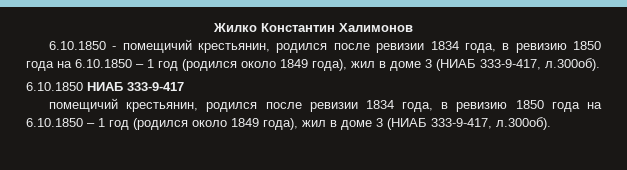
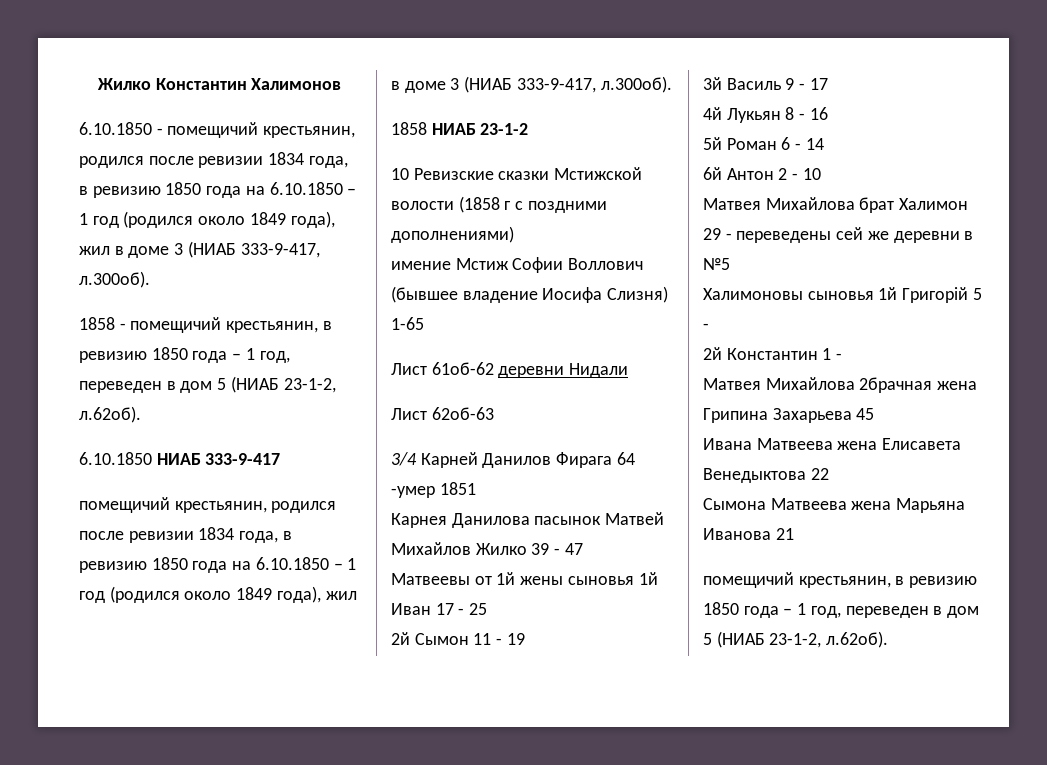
+ 1858 - помещичий крестьянин, в ревизию 1850 года – 1 год, переведен в дом 5 (НИАБ 23-1-2, л.62об).
+ 1858 НИАБ 23-1-2
+ 10 Ревизские сказки Мстижской волости (1858 г с поздними дополнениями)
+ имение Мстиж Софии Воллович (бывшее владение Иосифа Слизня) 1-65
+ Лист 61об-62 деревни Нидали
+ Лист 62об-63
+ 3/4 Карней Данилов Фирага 64 -умер 1851
+ Карнея Данилова пасынок Матвей Михайлов Жилко 39 - 47
+ Матвеевы от 1й жены сыновья 1й Иван 17 - 25
+ 2й Сымон 11 - 19
+ 3й Василь 9 - 17
+ 4й Лукьян 8 - 16
+ 5й Роман 6 - 14
+ 6й Антон 2 - 10
+ Матвея Михайлова брат Халимон 29 - переведены сей же деревни в №5
+ Халимоновы сыновья 1й Григорiй 5 -
+ 2й Константин 1 -
+ Матвея Михайлова 2брачная жена Грипина Захарьева 45
+ Ивана Матвеева жена Елисавета Венедыктова 22
+ Сымона Матвеева жена Марьяна Иванова 21
+ помещичий крестьянин, в ревизию 1850 года – 1 год, переведен в дом 5 (НИАБ 23-1-2, л.62об).

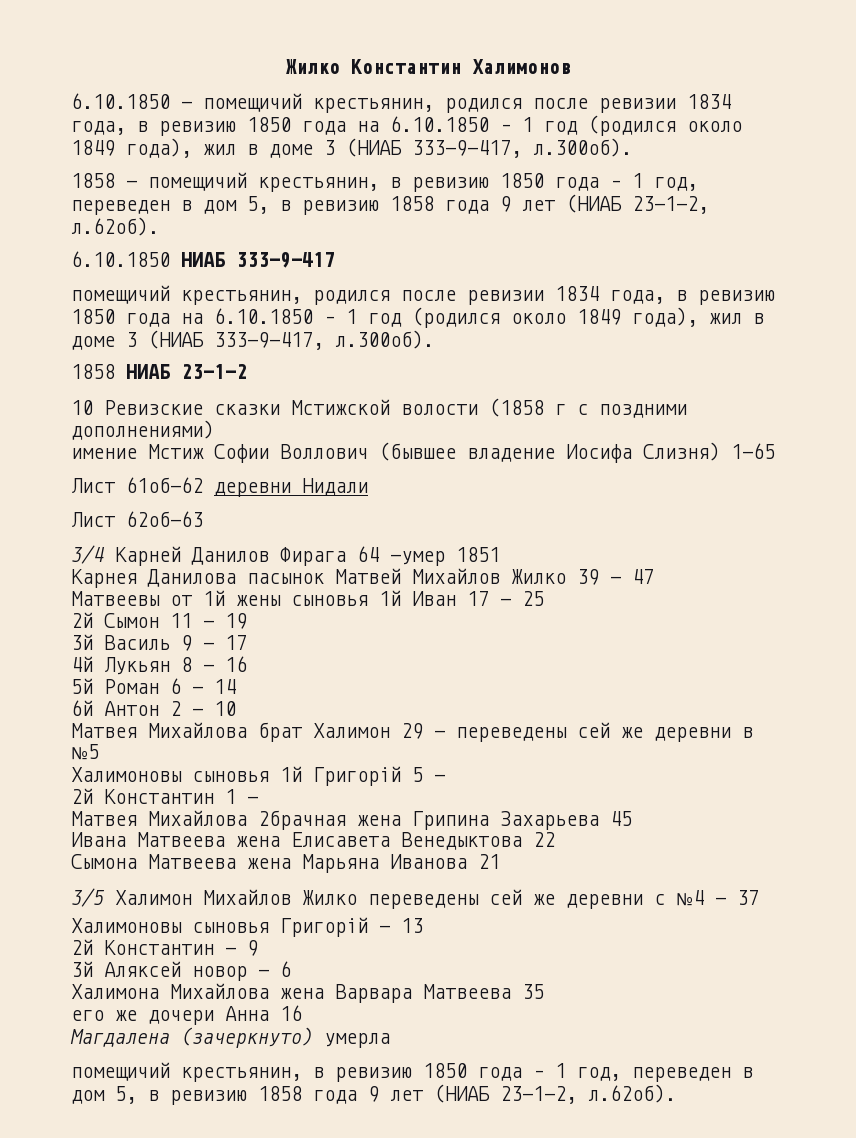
- 1858 - помещичий крестьянин, в ревизию 1850 года – 1 год, переведен в дом 5 (НИАБ 23-1-2, л.62об).
+ 1858 - помещичий крестьянин, в ревизию 1850 года – 1 год, переведен в дом 5, в ревизию 1858 года 9 лет (НИАБ 23-1-2, л.62об).
  Сымона Матвеева жена Марьяна Иванова 21
- помещичий крестьянин, в ревизию 1850 года – 1 год, переведен в дом 5 (НИАБ 23-1-2, л.62об).
+ 3/5 Халимон Михайлов Жилко переведены сей же деревни с №4 - 37
+ Халимоновы сыновья Григорiй - 13
+ 2й Константин - 9
+ 3й Аляксей новор - 6
+ Халимона Михайлова жена Варвара Матвеева 35
+ его же дочери Анна 16
+ Магдалена (зачеркнуто) умерла
+ помещичий крестьянин, в ревизию 1850 года – 1 год, переведен в дом 5, в ревизию 1858 года 9 лет (НИАБ 23-1-2, л.62об).

